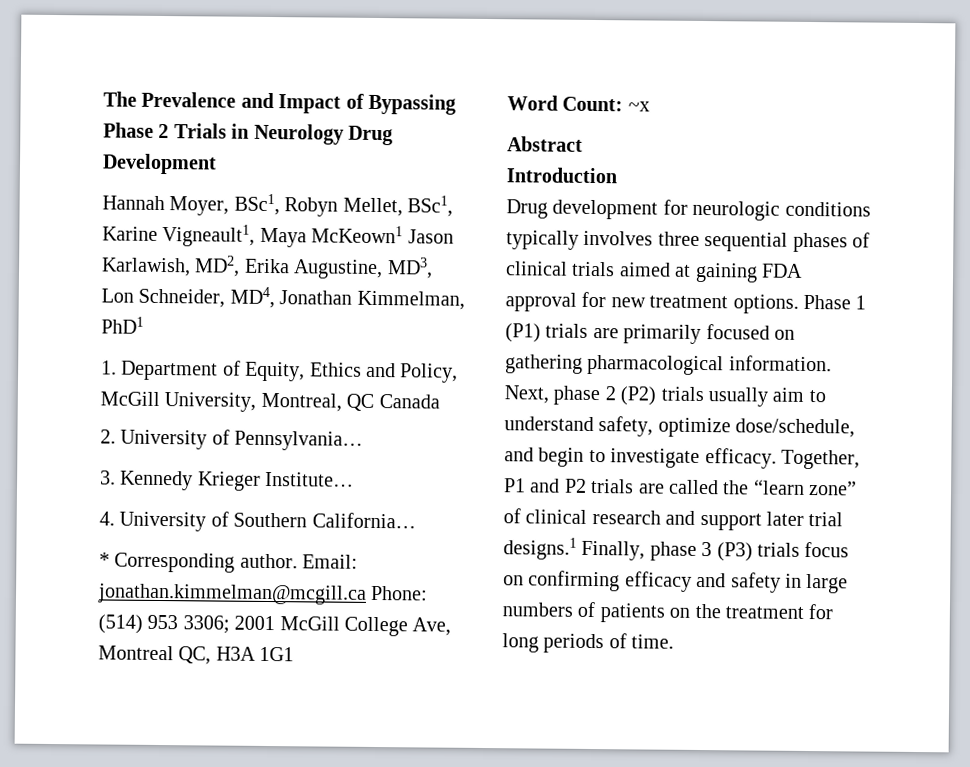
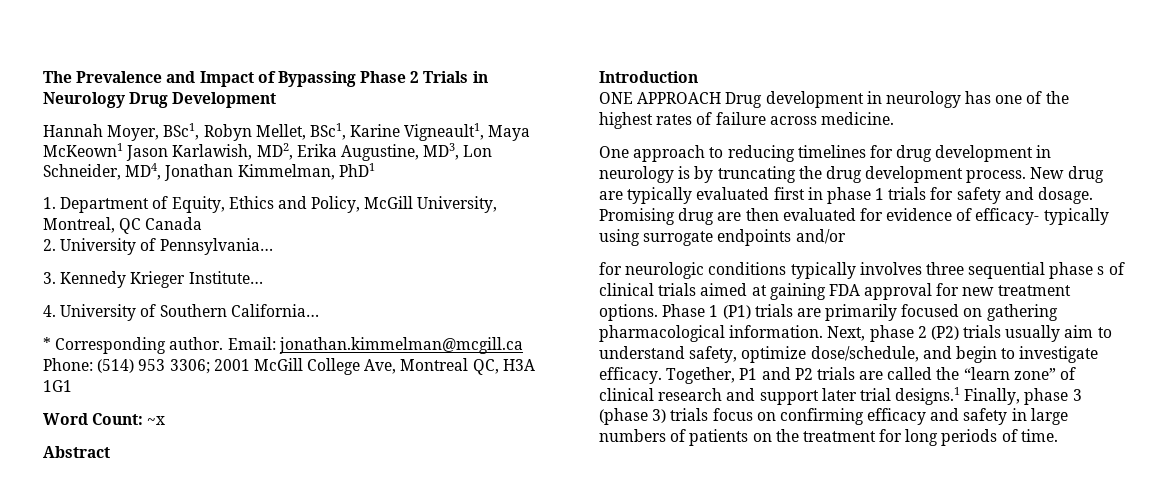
- Drug development for neurologic conditions typically involves three sequential phases of clinical trials aimed at gaining FDA approval for new treatment options.
+ ONE APPROACH Drug development in neurology has one of the highest rates of failure across medicine.
+ One approach to reducing timelines for drug development in neurology is by truncating the drug development process. New drug are typically evaluated first in phase 1 trials for safety and dosage. Promising drug are then evaluated for evidence of efficacy- typically using surrogate endpoints and/or
+ for neurologic conditions typically involves three sequential phase s of clinical trials aimed at gaining FDA approval for new treatment options.
- Together, P1 and P2 trials are called the “learn zone” of clinical research and support later trial designs.1 Finally, phase 3 (P3) trials focus on confirming efficacy and safety in large numbers of patients on the treatment for long periods of time.
+ Together, P1 and P2 trials are called the “learn zone” of clinical research and support later trial designs.1 Finally, phase 3 (phase 3) trials focus on confirming efficacy and safety in large numbers of patients on the treatment for long periods of time.

